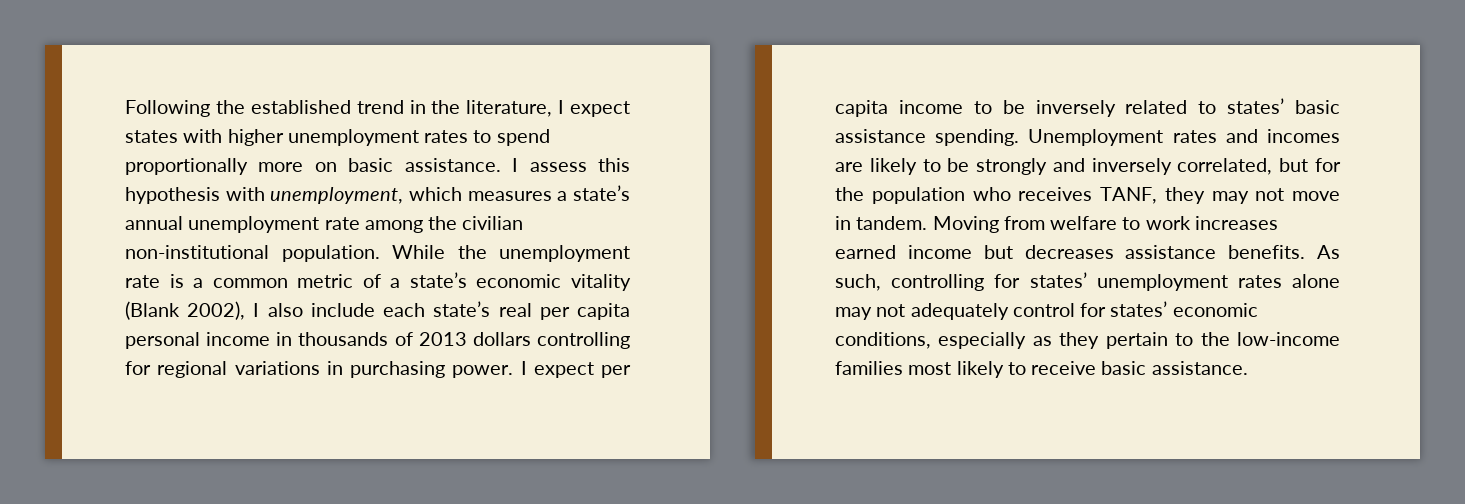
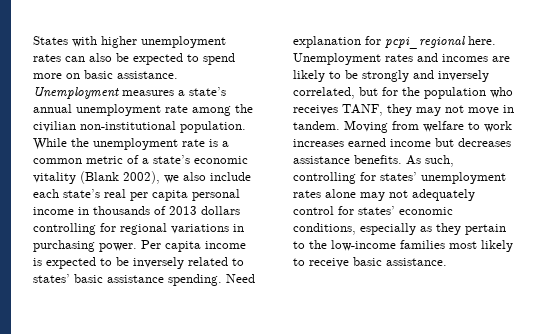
- Following the established trend in the literature, I expect states with higher unemployment rates to spend proportionally more on basic assistance.
+ States with higher unemployment rates can also be expected to spend more on basic assistance.
- I assess this hypothesis with unemployment, which measures a state’s annual unemployment rate among the civilian non-institutional population.
+ Unemployment measures a state’s annual unemployment rate among the civilian non-institutional population.
- While the unemployment rate is a common metric of a state’s economic vitality (Blank 2002), I also include each state’s real per capita personal income in thousands of 2013 dollars controlling for regional variations in purchasing power.
+ While the unemployment rate is a common metric of a state’s economic vitality (Blank 2002), we also include each state’s real per capita personal income in thousands of 2013 dollars controlling for regional variations in purchasing power.
- I expect per capita income to be inversely related to states’ basic assistance spending.
+ Per capita income is expected to be inversely related to states’ basic assistance spending.
+ Need explanation for pcpi_regional here.

